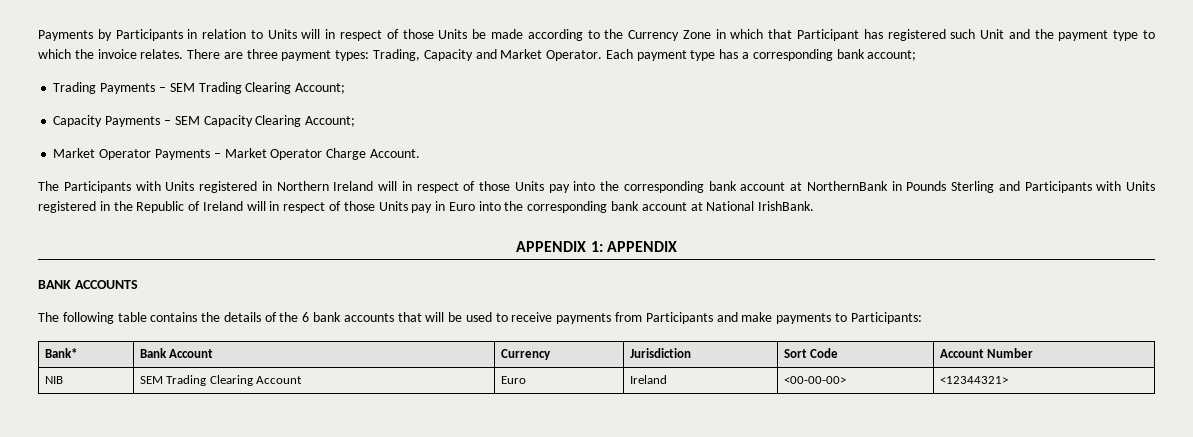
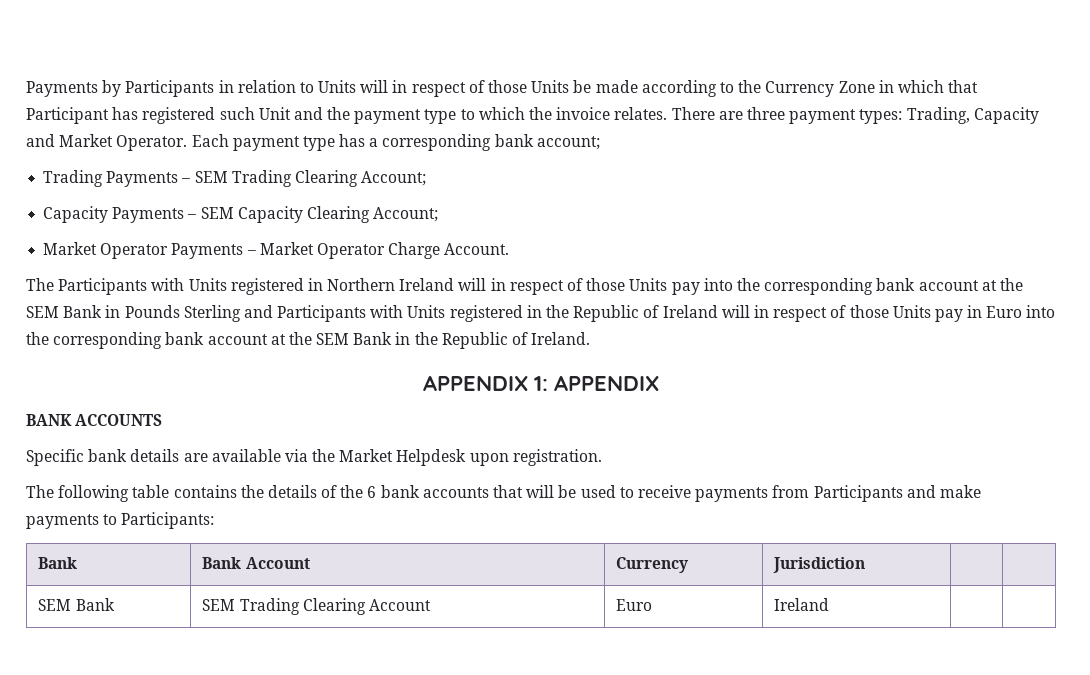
- The Participants with Units registered in Northern Ireland will in respect of those Units pay into the corresponding bank account at NorthernBank in Pounds Sterling and Participants with Units registered in the Republic of Ireland will in respect of those Units pay in Euro into the corresponding bank account at National IrishBank.
+ The Participants with Units registered in Northern Ireland will in respect of those Units pay into the corresponding bank account at the SEM Bank in Pounds Sterling and Participants with Units registered in the Republic of Ireland will in respect of those Units pay in Euro into the corresponding bank account at the SEM Bank in the Republic of Ireland.
+ Specific bank details are available via the Market Helpdesk upon registration.
- Bank* | Bank Account | Currency | Jurisdiction | Sort Code | Account Number
- NIB | SEM Trading Clearing Account | Euro | Ireland | <00-00-00> | <12344321>
+ Bank | Bank Account | Currency | Jurisdiction | |
+ SEM Bank | SEM Trading Clearing Account | Euro | Ireland | |

